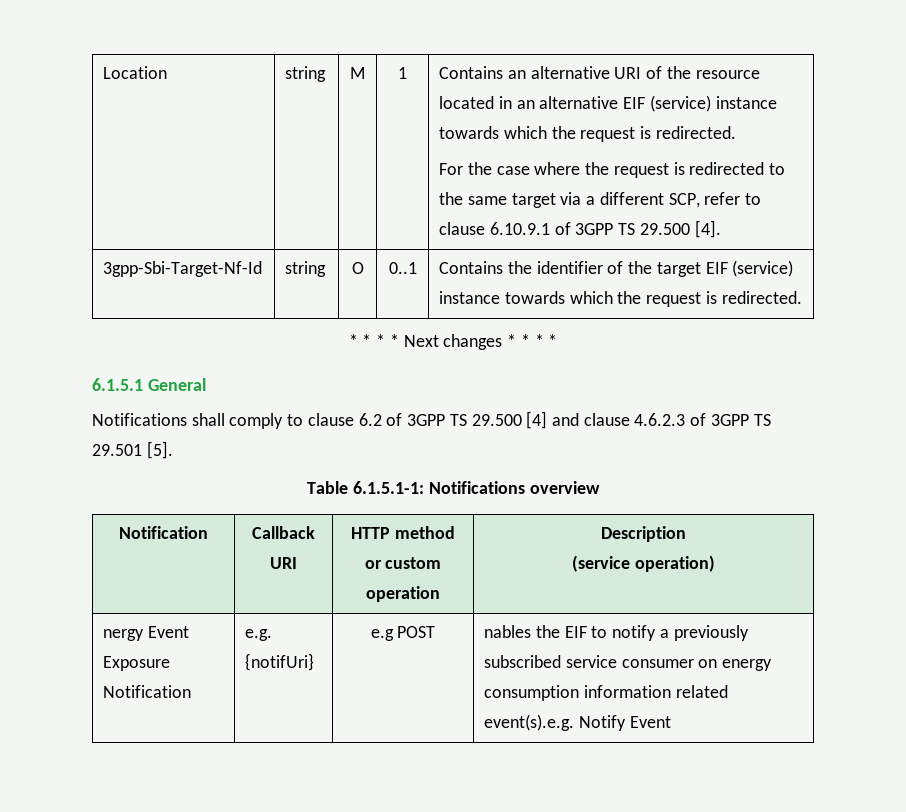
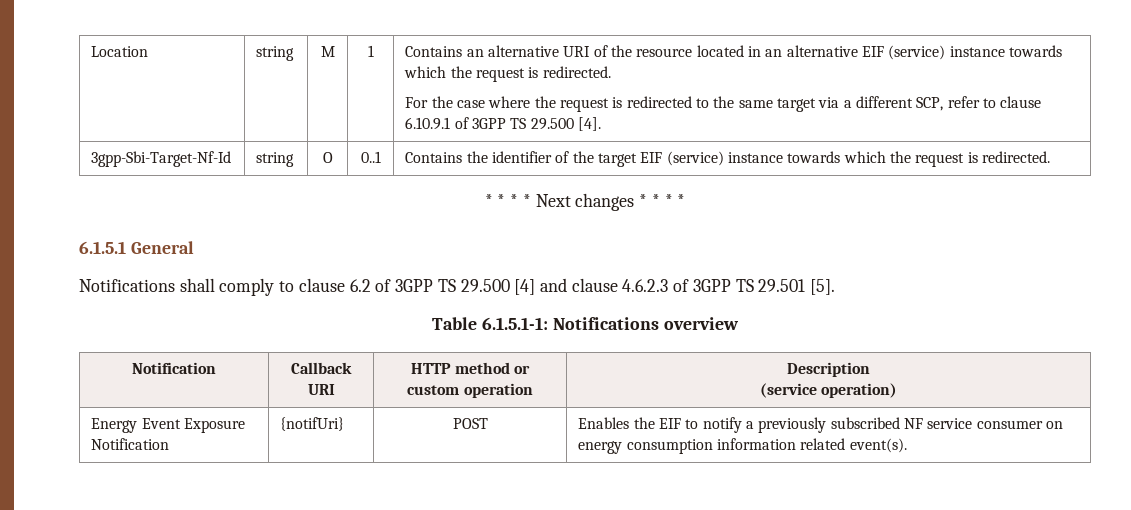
- nergy Event Exposure Notification | e.g. {notifUri} | e.g POST | nables the EIF to notify a previously subscribed service consumer on energy consumption information related event(s).e.g. Notify Event
+ Energy Event Exposure Notification | {notifUri} | POST | Enables the EIF to notify a previously subscribed NF service consumer on energy consumption information related event(s).

